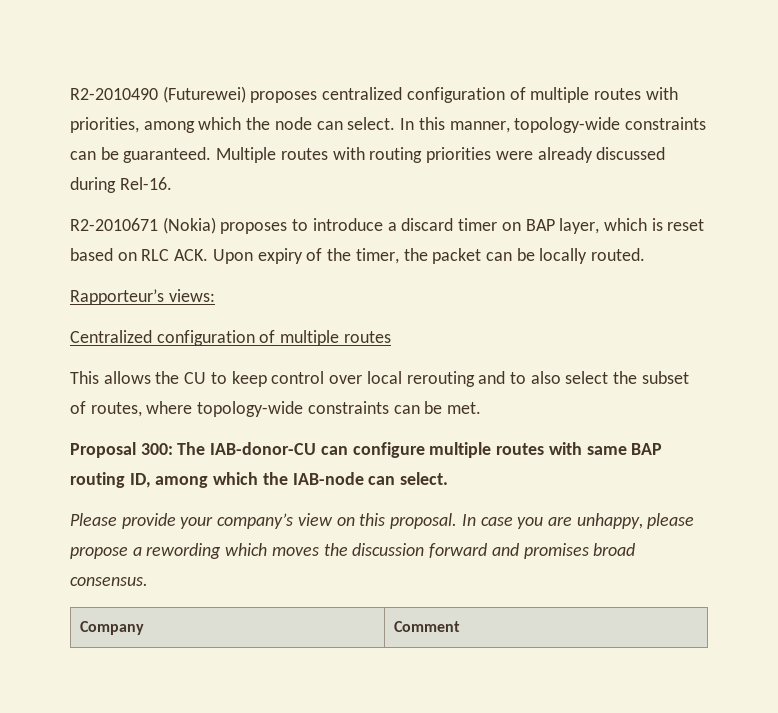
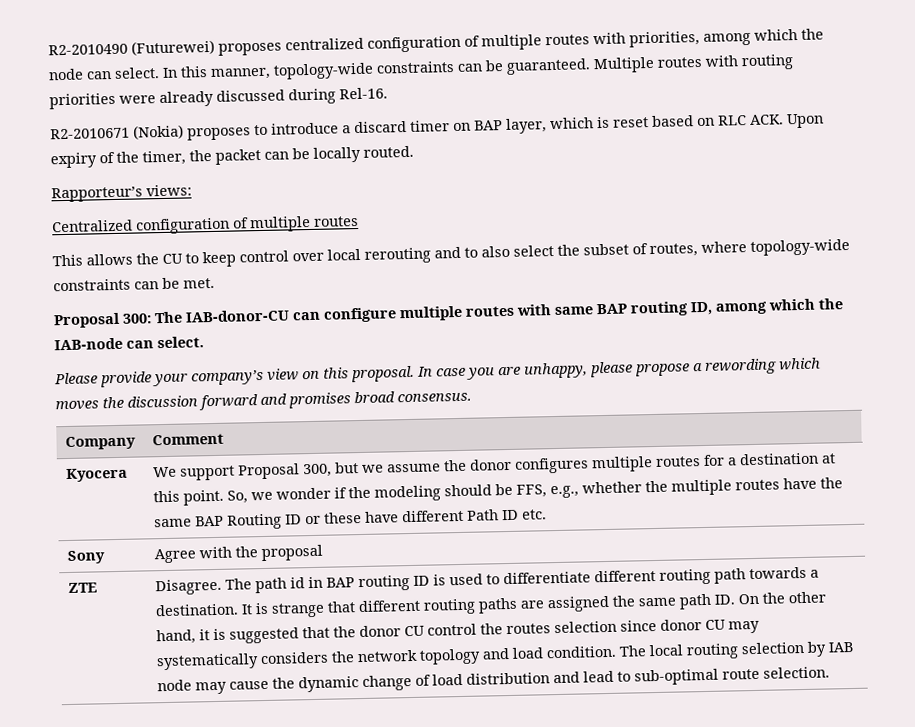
+ Kyocera | We support Proposal 300, but we assume the donor configures multiple routes for a destination at this point. So, we wonder if the modeling should be FFS, e.g., whether the multiple routes have the same BAP Routing ID or these have different Path ID etc.
+ Sony | Agree with the proposal
+ ZTE | Disagree. The path id in BAP routing ID is used to differentiate different routing path towards a destination. It is strange that different routing paths are assigned the same path ID. On the other hand, it is suggested that the donor CU control the routes selection since donor CU may systematically considers the network topology and load condition. The local routing selection by IAB node may cause the dynamic change of load distribution and lead to sub-optimal route selection.

